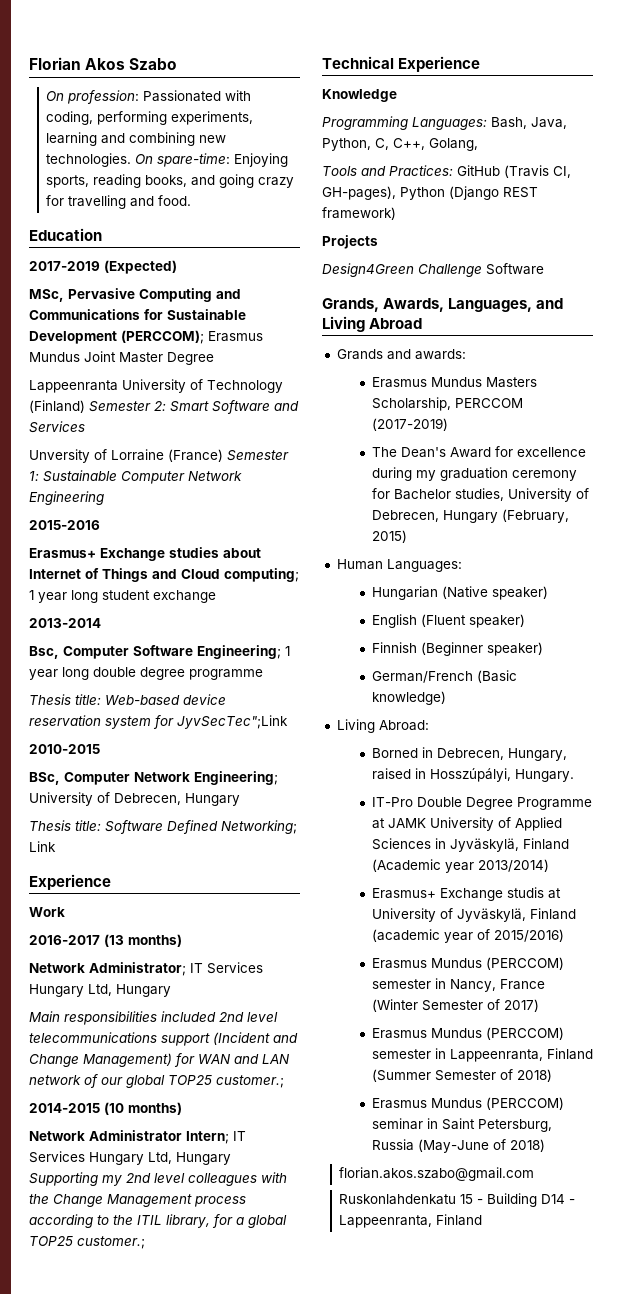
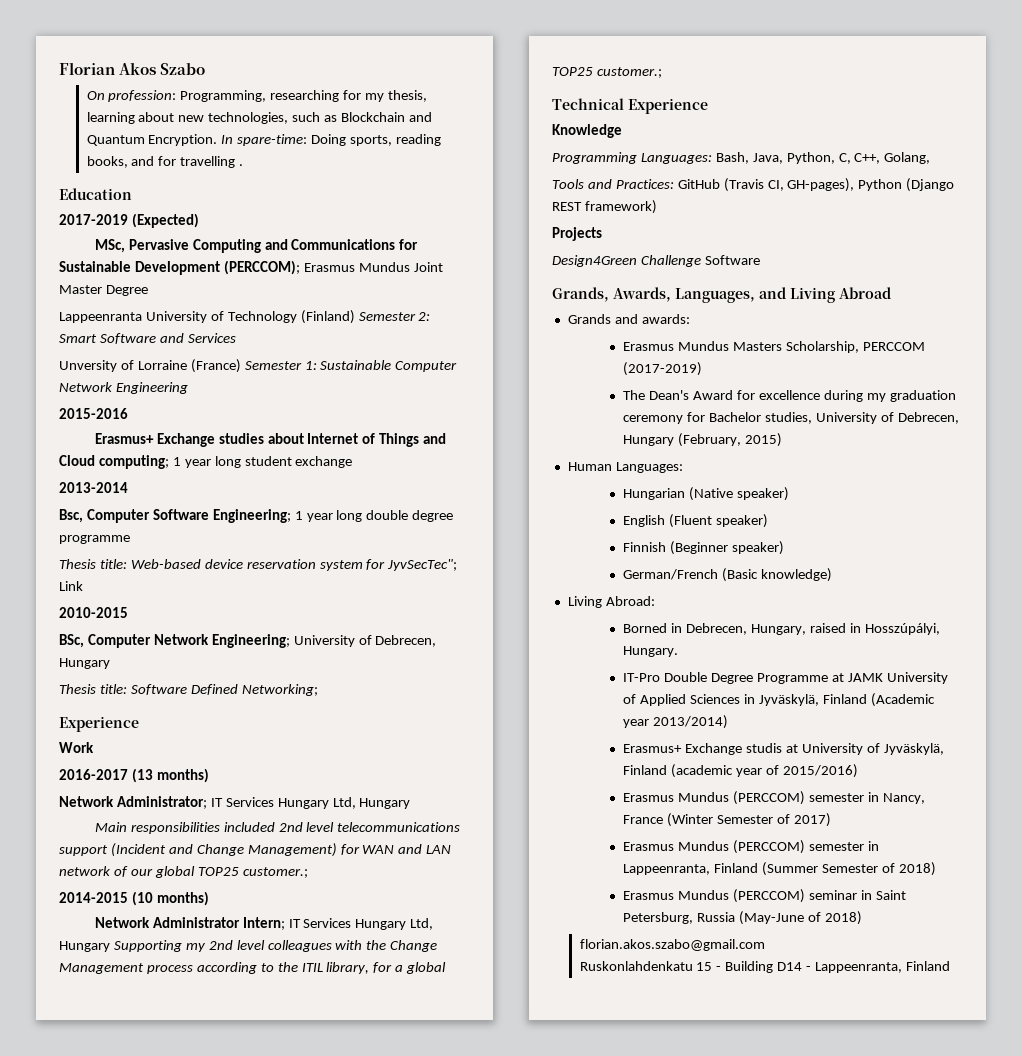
- On profession: Passionated with coding, performing experiments, learning and combining new technologies. On spare-time: Enjoying sports, reading books, and going crazy for travelling and food.
+ On profession: Programming, researching for my thesis, learning about new technologies, such as Blockchain and Quantum Encryption. In spare-time: Doing sports, reading books, and for travelling .
- Thesis title: Web-based device reservation system for JyvSecTec";Link
+ Thesis title: Web-based device reservation system for JyvSecTec"; Link
- Thesis title: Software Defined Networking; Link
+ Thesis title: Software Defined Networking;

